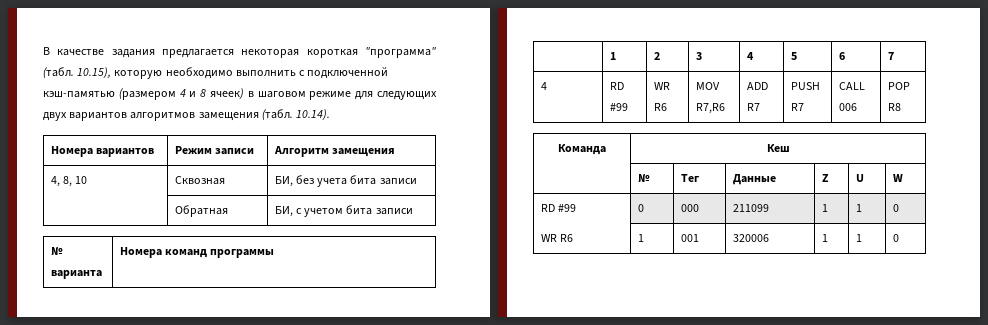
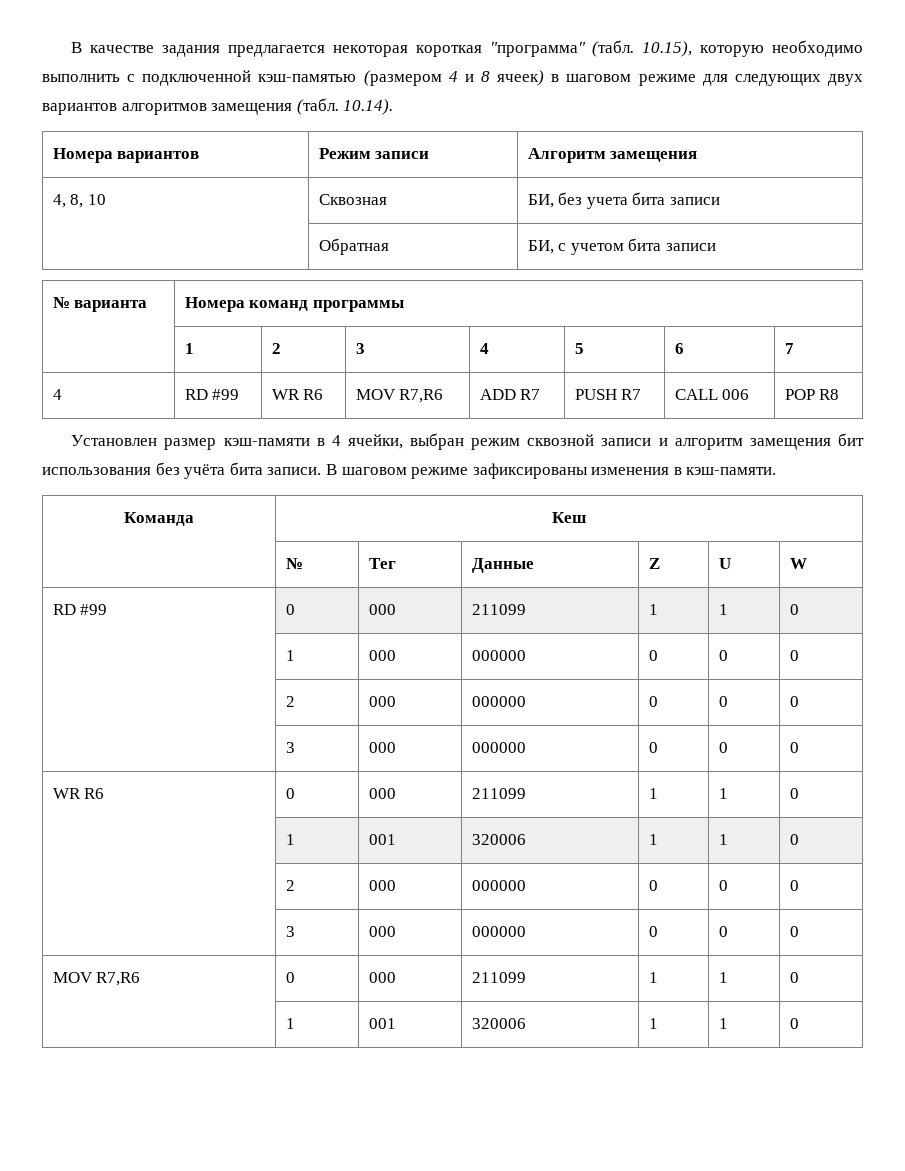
+ Установлен размер кэш-памяти в 4 ячейки, выбран режим сквозной записи и алгоритм замещения бит использования без учёта бита записи. В шаговом режиме зафиксированы изменения в кэш-памяти.
- WR R6 | 1 | 001 | 320006 | 1 | 1 | 0
+ | 1 | 000 | 000000 | 0 | 0 | 0
+ | 2 | 000 | 000000 | 0 | 0 | 0
+ | 3 | 000 | 000000 | 0 | 0 | 0
+ WR R6 | 0 | 000 | 211099 | 1 | 1 | 0
+ | 1 | 001 | 320006 | 1 | 1 | 0
+ | 2 | 000 | 000000 | 0 | 0 | 0
+ | 3 | 000 | 000000 | 0 | 0 | 0
+ MOV R7,R6 | 0 | 000 | 211099 | 1 | 1 | 0
+ | 1 | 001 | 320006 | 1 | 1 | 0

